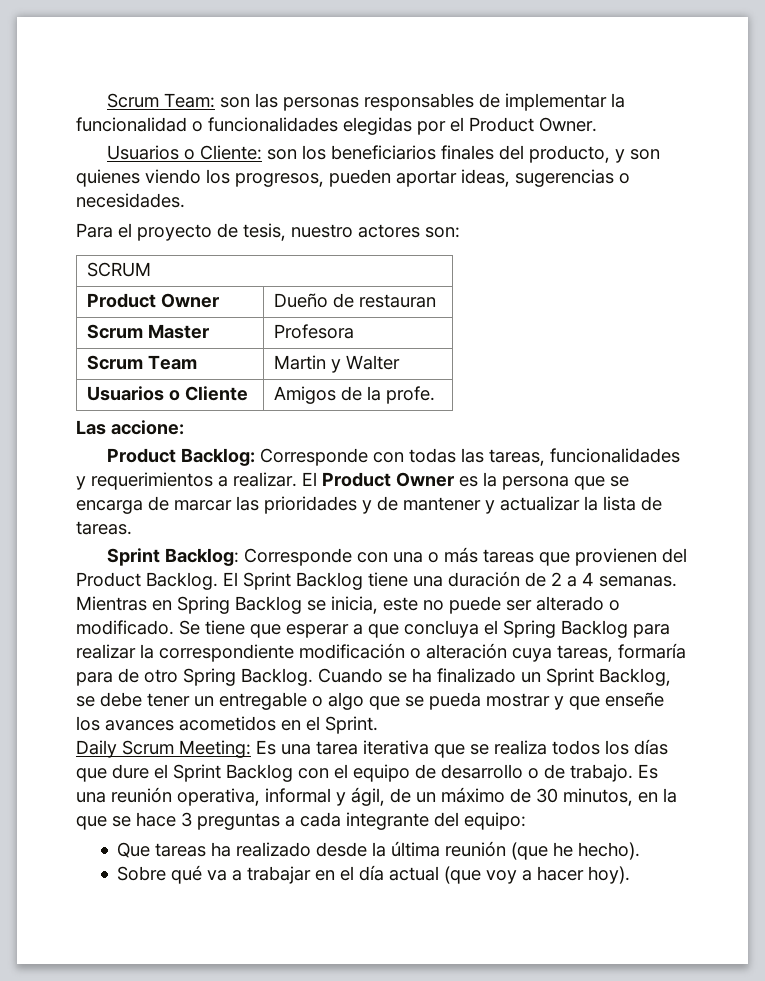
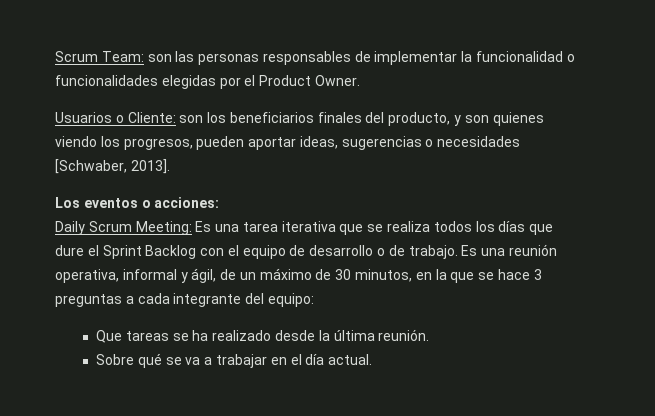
- Usuarios o Cliente: son los beneficiarios finales del producto, y son quienes viendo los progresos, pueden aportar ideas, sugerencias o necesidades.
- Para el proyecto de tesis, nuestro actores son:
- SCRUM
- Product Owner | Dueño de restauran
- Scrum Master | Profesora
- Scrum Team | Martin y Walter
- Usuarios o Cliente | Amigos de la profe.
- Las accione:
- Product Backlog: Corresponde con todas las tareas, funcionalidades y requerimientos a realizar. El Product Owner es la persona que se encarga de marcar las prioridades y de mantener y actualizar la lista de tareas.
- Sprint Backlog: Corresponde con una o más tareas que provienen del Product Backlog. El Sprint Backlog tiene una duración de 2 a 4 semanas. Mientras en Spring Backlog se inicia, este no puede ser alterado o modificado. Se tiene que esperar a que concluya el Spring Backlog para realizar la correspondiente modificación o alteración cuya tareas, formaría para de otro Spring Backlog. Cuando se ha finalizado un Sprint Backlog, se debe tener un entregable o algo que se pueda mostrar y que enseñe los avances acometidos en el Sprint.
+ Usuarios o Cliente: son los beneficiarios finales del producto, y son quienes viendo los progresos, pueden aportar ideas, sugerencias o necesidades [Schwaber, 2013].
+ Los eventos o acciones:
- Que tareas ha realizado desde la última reunión (que he hecho).
+ Que tareas se ha realizado desde la última reunión.
- Sobre qué va a trabajar en el día actual (que voy a hacer hoy).
+ Sobre qué se va a trabajar en el día actual.

